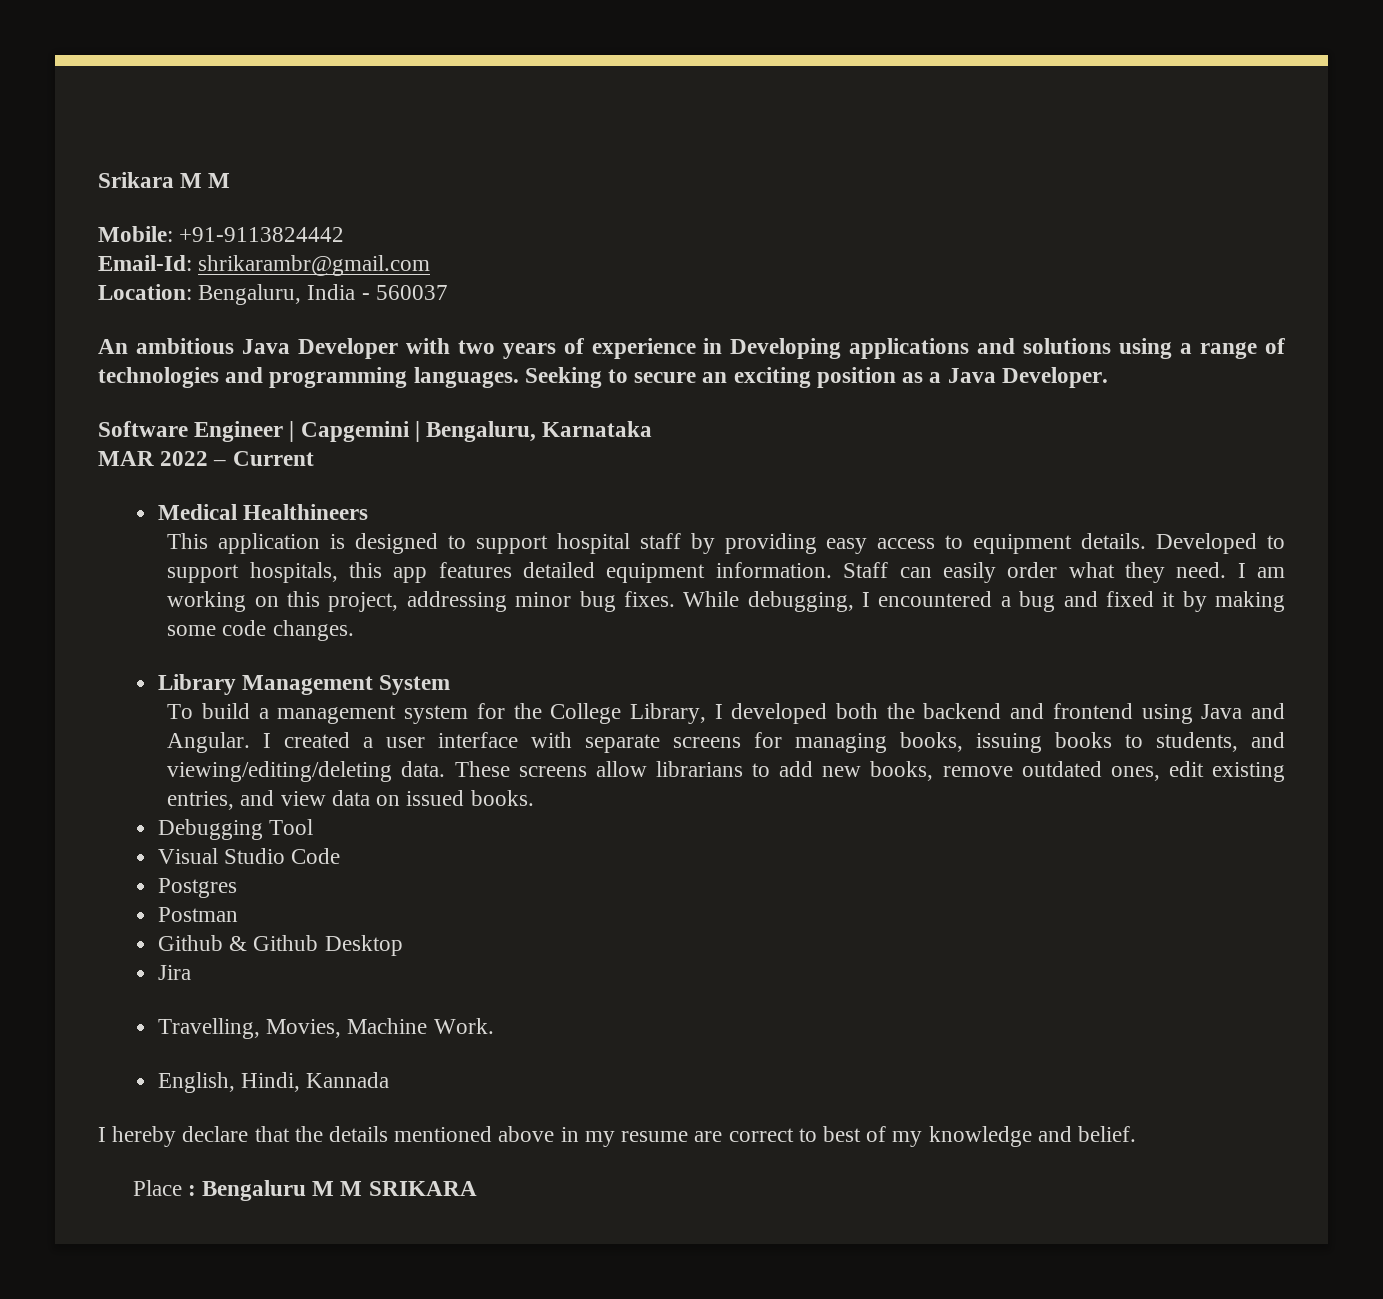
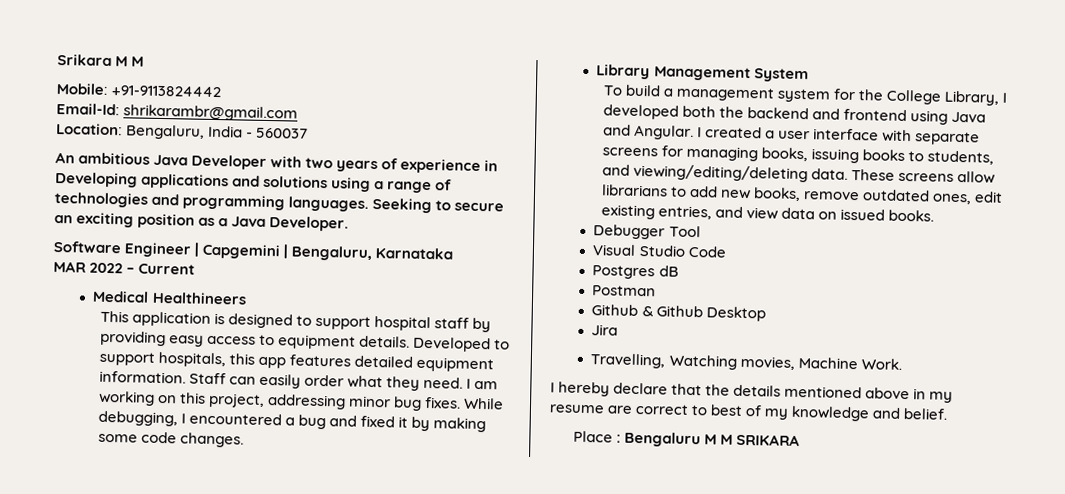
- Debugging Tool
+ Debugger Tool
- Postgres
+ Postgres dB
- Travelling, Movies, Machine Work.
+ Travelling, Watching movies, Machine Work.
- English, Hindi, Kannada

